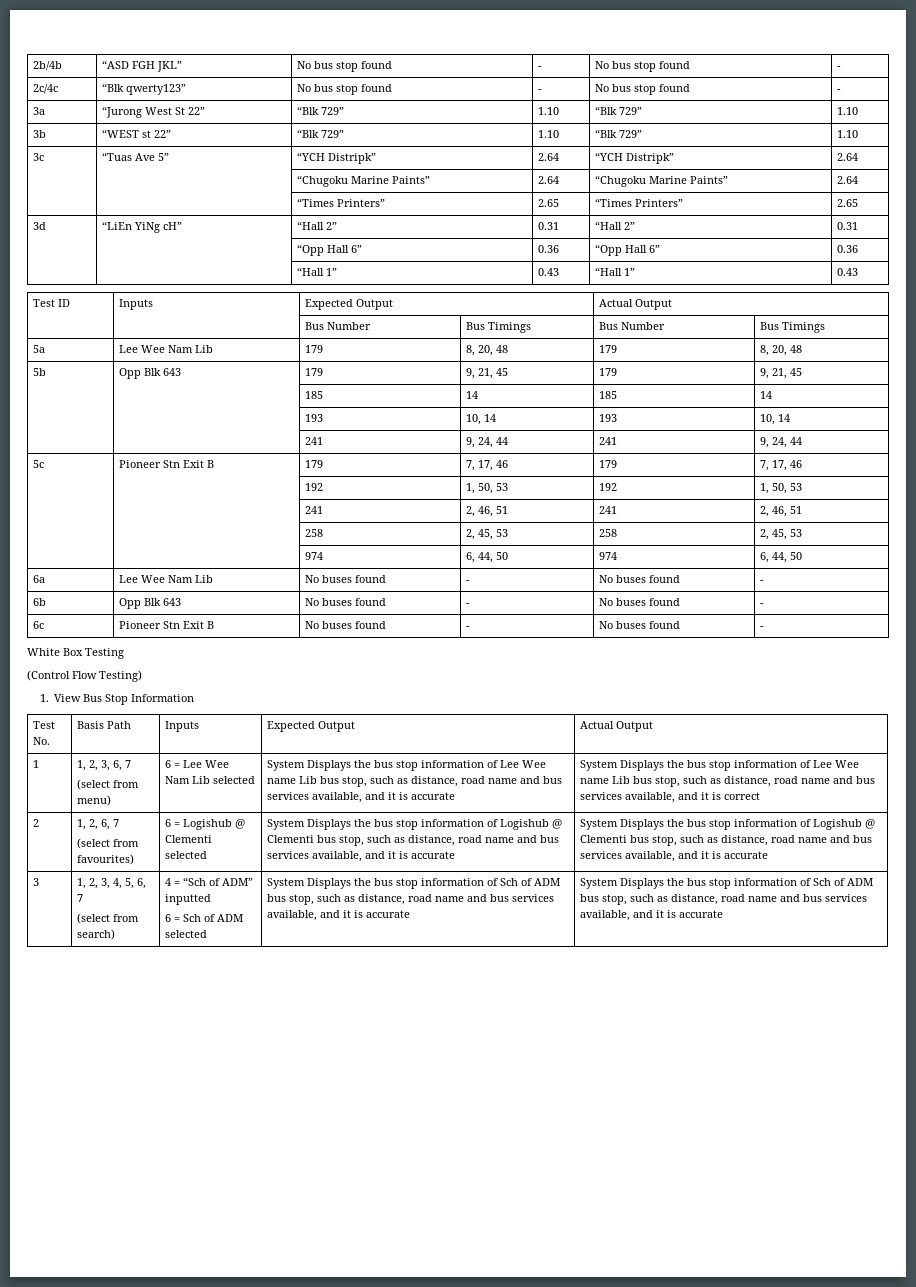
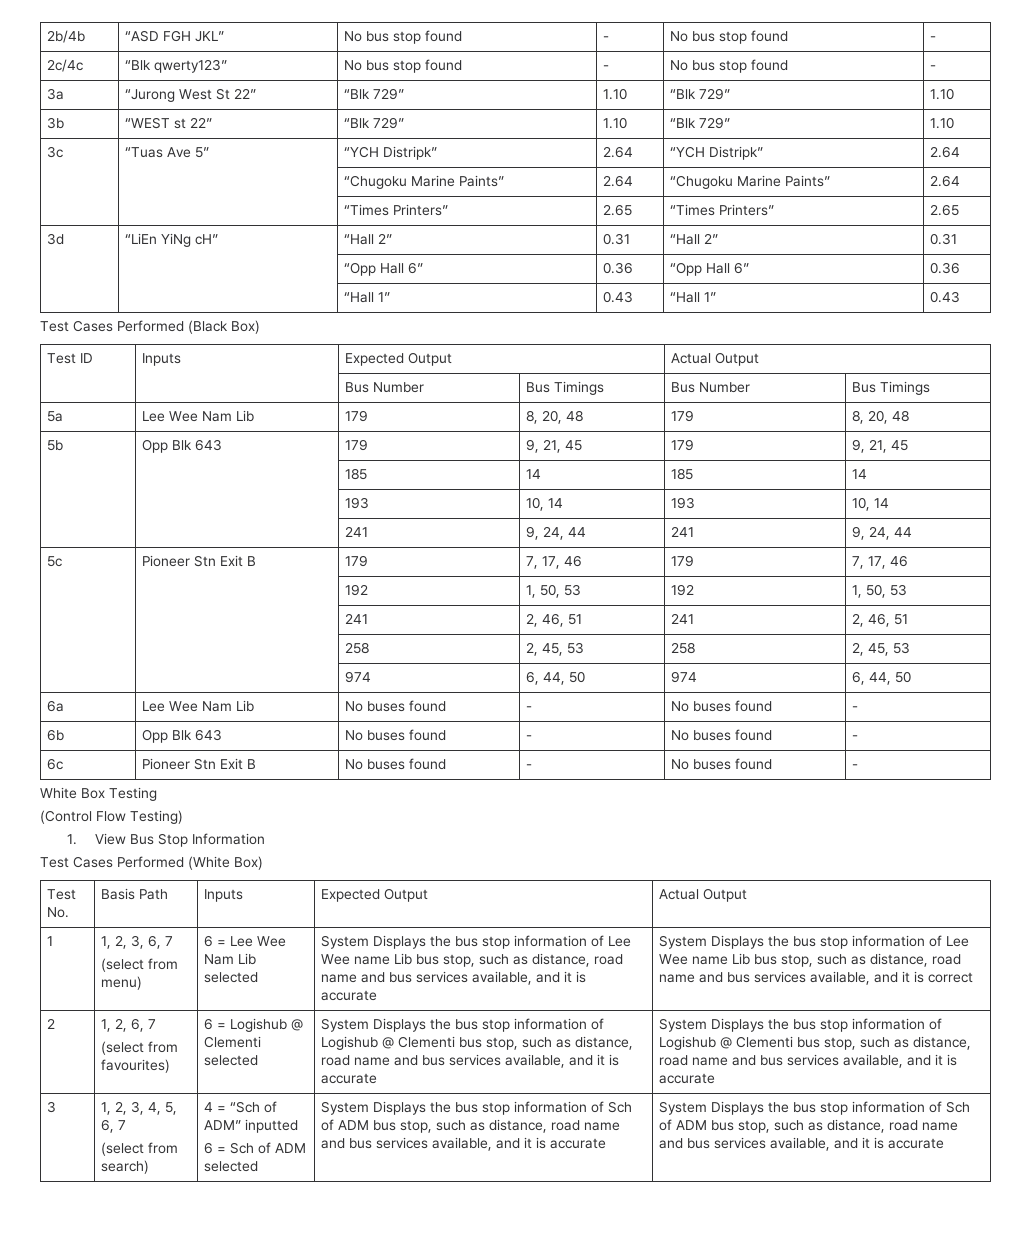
+ Test Cases Performed (Black Box)
+ Test Cases Performed (White Box)

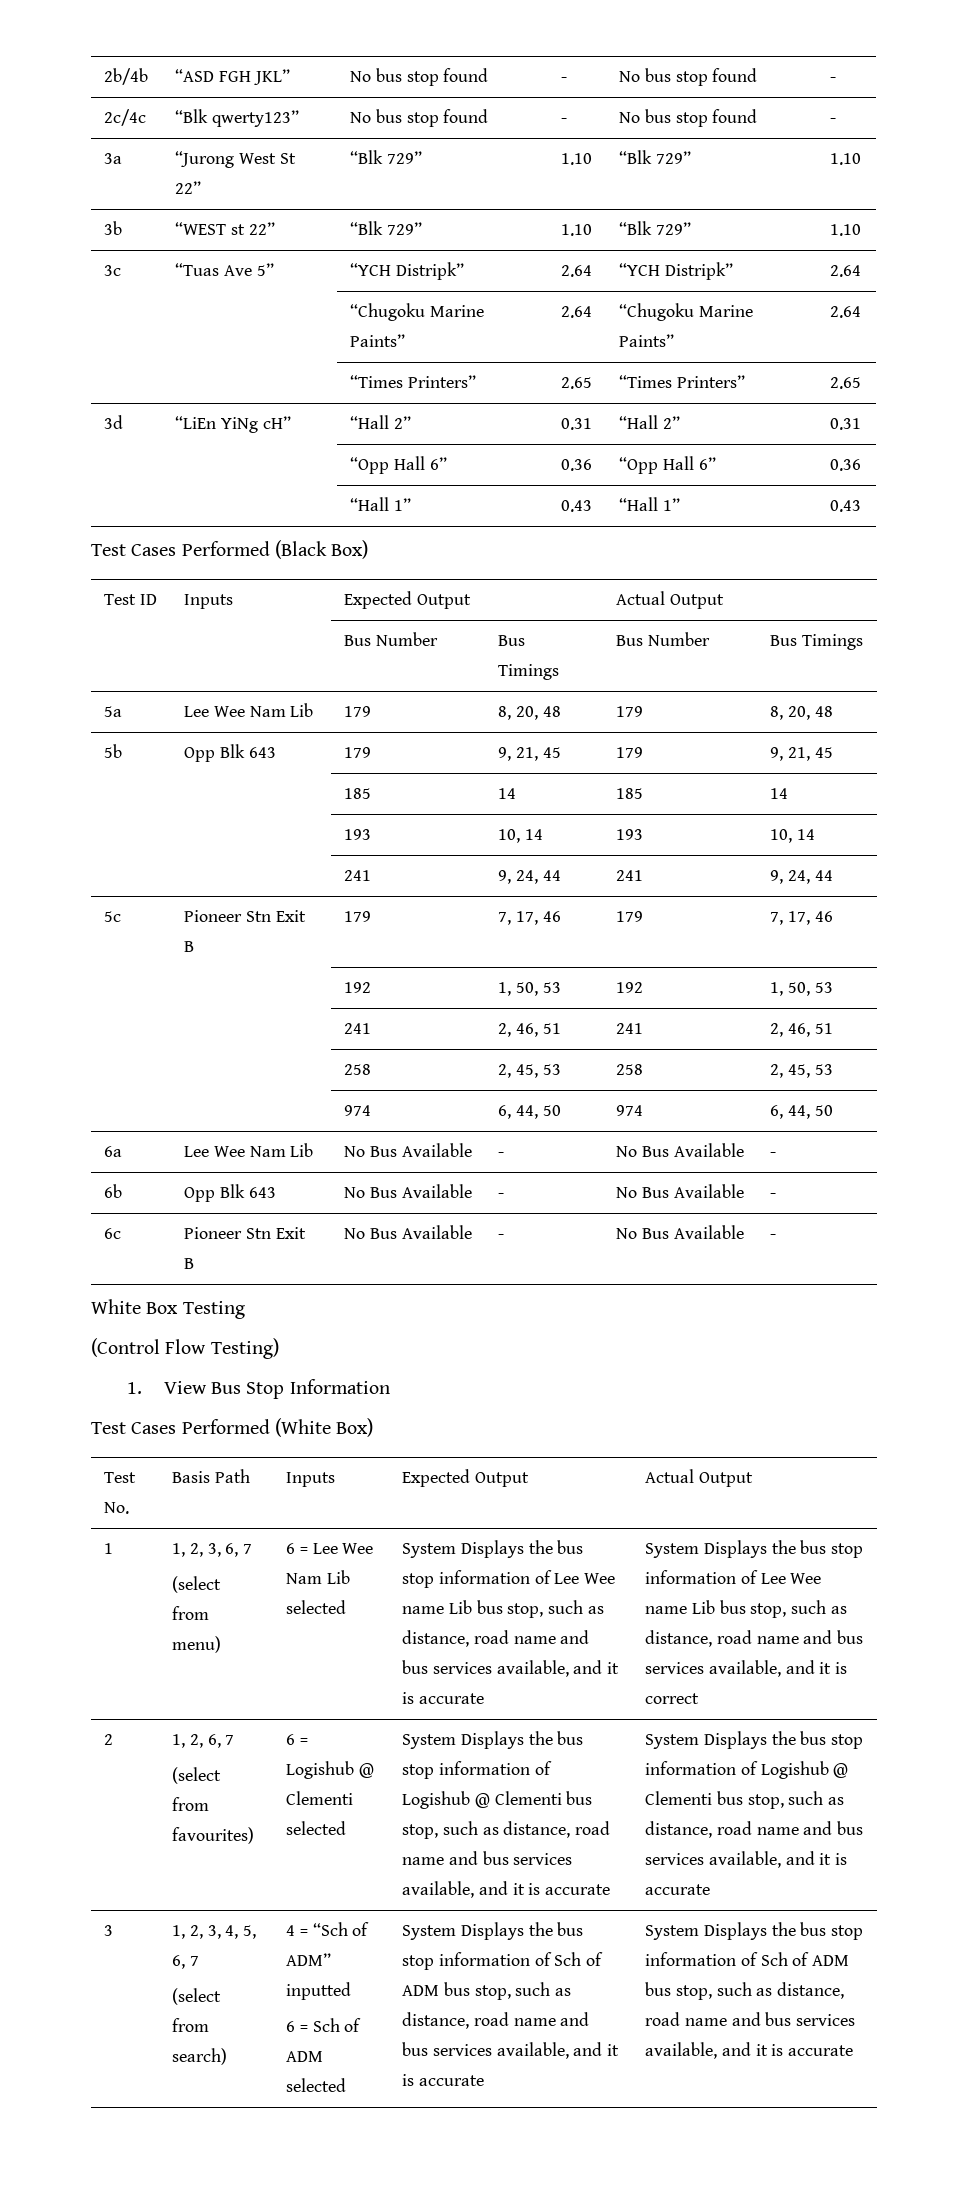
- 6a | Lee Wee Nam Lib | No buses found | - | No buses found | -
+ 6a | Lee Wee Nam Lib | No Bus Available | - | No Bus Available | -
- 6b | Opp Blk 643 | No buses found | - | No buses found | -
+ 6b | Opp Blk 643 | No Bus Available | - | No Bus Available | -
- 6c | Pioneer Stn Exit B | No buses found | - | No buses found | -
+ 6c | Pioneer Stn Exit B | No Bus Available | - | No Bus Available | -

